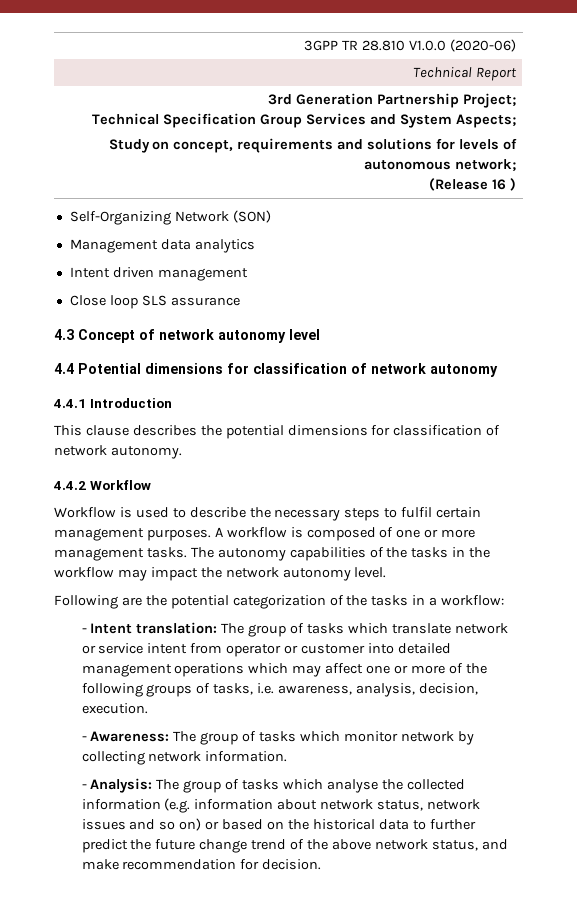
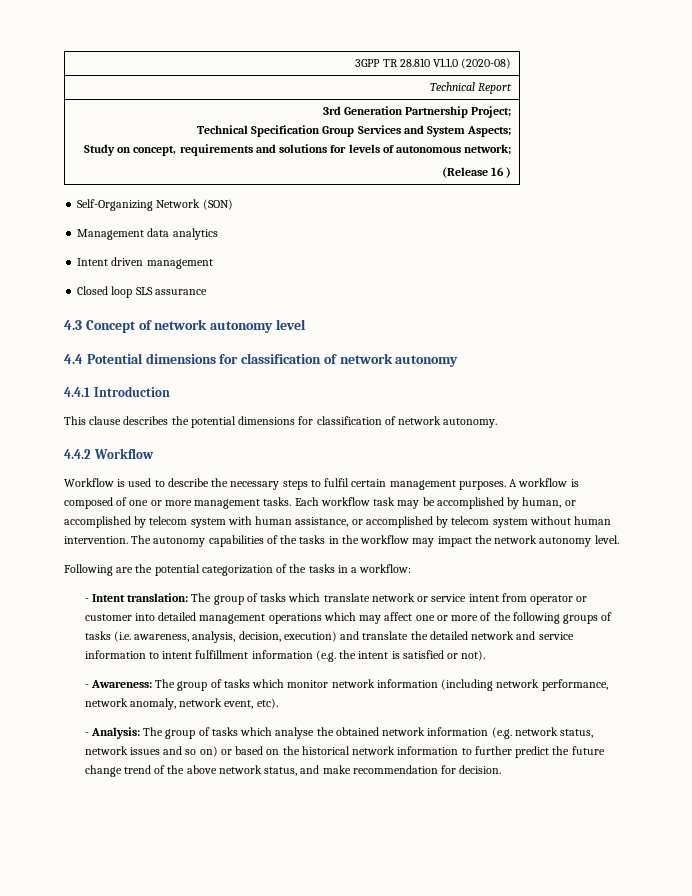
- 3GPP TR 28.810 V1.0.0 (2020-06)
+ 3GPP TR 28.810 V1.1.0 (2020-08)
- Close loop SLS assurance
+ Closed loop SLS assurance
+ Each workflow task may be accomplished by human, or accomplished by telecom system with human assistance, or accomplished by telecom system without human intervention.
- - Intent translation: The group of tasks which translate network or service intent from operator or customer into detailed management operations which may affect one or more of the following groups of tasks, i.e. awareness, analysis, decision, execution.
+ - Intent translation: The group of tasks which translate network or service intent from operator or customer into detailed management operations which may affect one or more of the following groups of tasks (i.e. awareness, analysis, decision, execution) and translate the detailed network and service information to intent fulfillment information (e.g. the intent is satisfied or not).
- - Awareness: The group of tasks which monitor network by collecting network information.
+ - Awareness: The group of tasks which monitor network information (including network performance, network anomaly, network event, etc).
- - Analysis: The group of tasks which analyse the collected information (e.g. information about network status, network issues and so on) or based on the historical data to further predict the future change trend of the above network status, and make recommendation for decision.
+ - Analysis: The group of tasks which analyse the obtained network information (e.g. network status, network issues and so on) or based on the historical network information to further predict the future change trend of the above network status, and make recommendation for decision.

